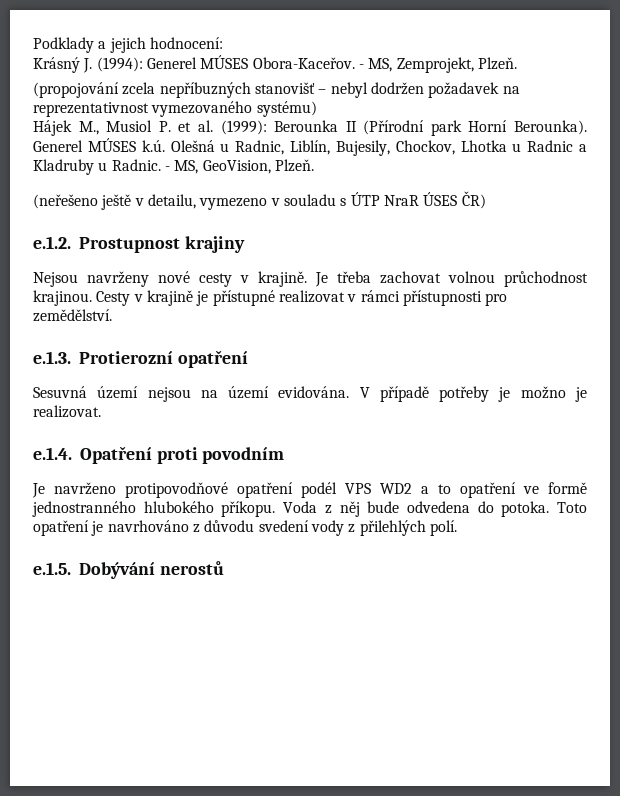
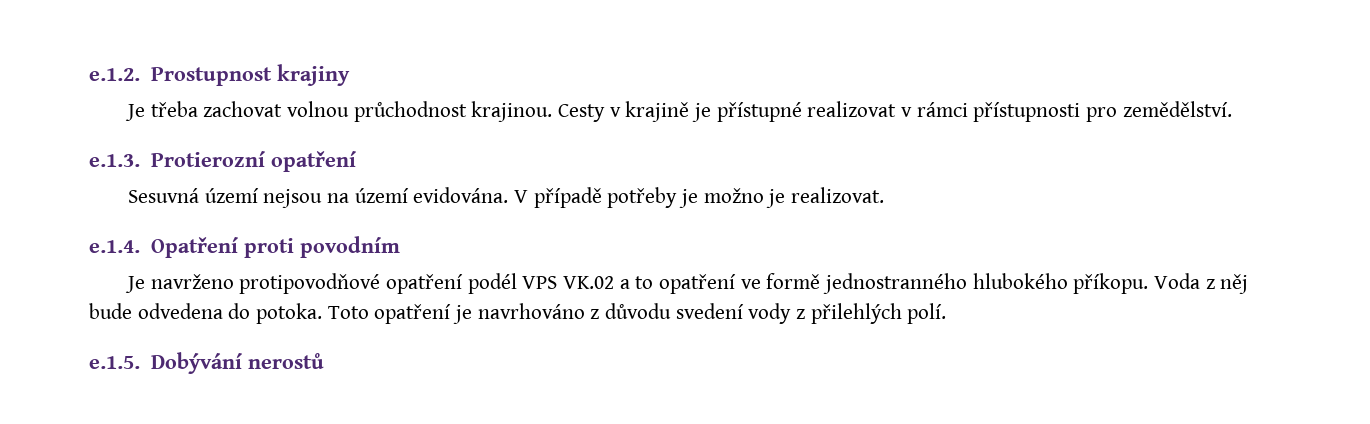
- Podklady a jejich hodnocení:
- Krásný J. (1994): Generel MÚSES Obora-Kaceřov. - MS, Zemprojekt, Plzeň.
- (propojování zcela nepříbuzných stanovišť – nebyl dodržen požadavek na reprezentativnost vymezovaného systému)
- Hájek M., Musiol P. et al. (1999): Berounka II (Přírodní park Horní Berounka). Generel MÚSES k.ú. Olešná u Radnic, Liblín, Bujesily, Chockov, Lhotka u Radnic a Kladruby u Radnic. - MS, GeoVision, Plzeň.
- (neřešeno ještě v detailu, vymezeno v souladu s ÚTP NraR ÚSES ČR)
  e.1.2. Prostupnost krajiny
- Nejsou navrženy nové cesty v krajině. Je třeba zachovat volnou průchodnost krajinou.
+ Je třeba zachovat volnou průchodnost krajinou.
- Je navrženo protipovodňové opatření podél VPS WD2 a to opatření ve formě jednostranného hlubokého příkopu.
+ Je navrženo protipovodňové opatření podél VPS VK.02 a to opatření ve formě jednostranného hlubokého příkopu.

